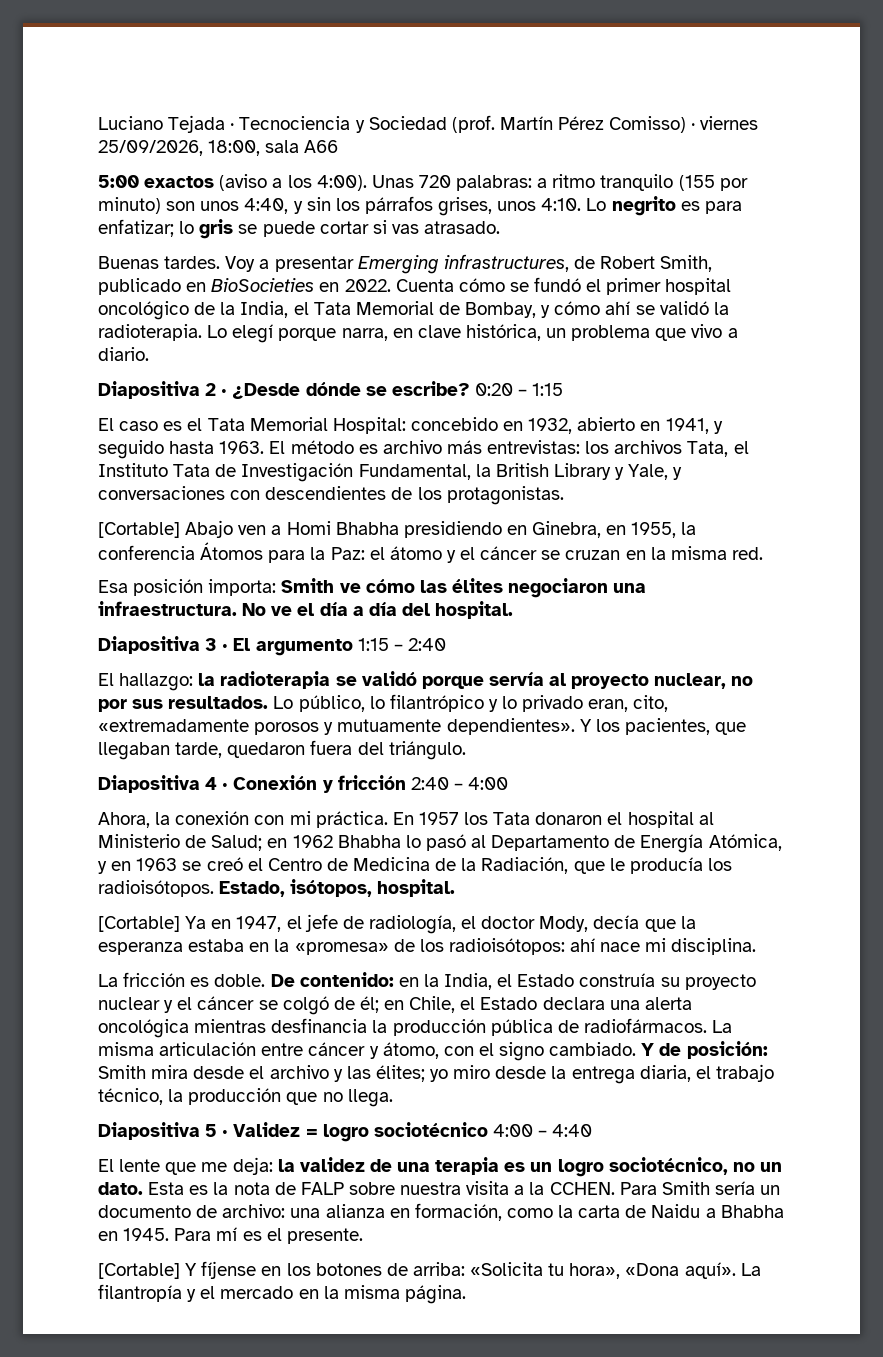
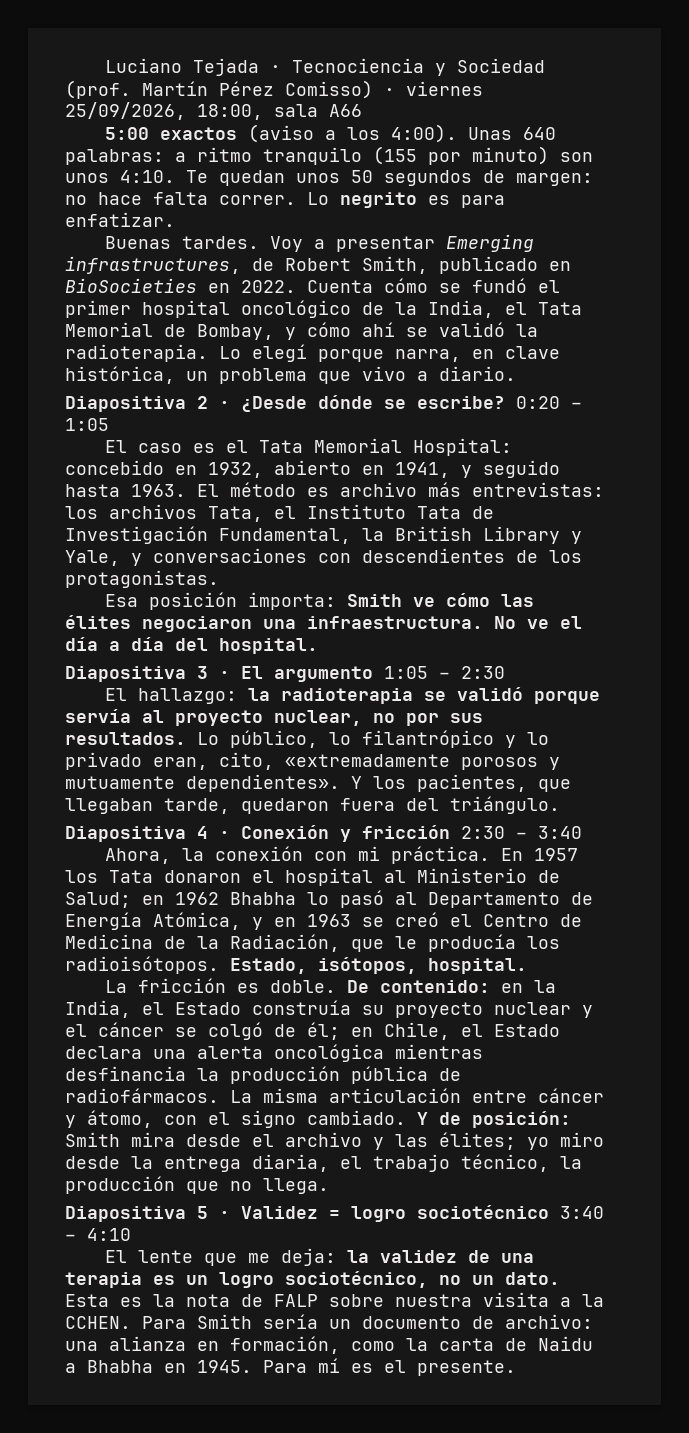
- Unas 720 palabras: a ritmo tranquilo (155 por minuto) son unos 4:40, y sin los párrafos grises, unos 4:10. Lo negrito es para enfatizar; lo gris se puede cortar si vas atrasado.
+ Unas 640 palabras: a ritmo tranquilo (155 por minuto) son unos 4:10. Te quedan unos 50 segundos de margen: no hace falta correr. Lo negrito es para enfatizar.
- 0:20 – 1:15
+ 0:20 – 1:05
- [Cortable] Abajo ven a Homi Bhabha presidiendo en Ginebra, en 1955, la conferencia Átomos para la Paz: el átomo y el cáncer se cruzan en la misma red.
- Diapositiva 3 · El argumento 1:15 – 2:40
+ Diapositiva 3 · El argumento 1:05 – 2:30
- Diapositiva 4 · Conexión y fricción 2:40 – 4:00
+ Diapositiva 4 · Conexión y fricción 2:30 – 3:40
- [Cortable] Ya en 1947, el jefe de radiología, el doctor Mody, decía que la esperanza estaba en la «promesa» de los radioisótopos: ahí nace mi disciplina.
- Diapositiva 5 · Validez = logro sociotécnico 4:00 – 4:40
+ Diapositiva 5 · Validez = logro sociotécnico 3:40 – 4:10
- [Cortable] Y fíjense en los botones de arriba: «Solicita tu hora», «Dona aquí». La filantropía y el mercado en la misma página.

